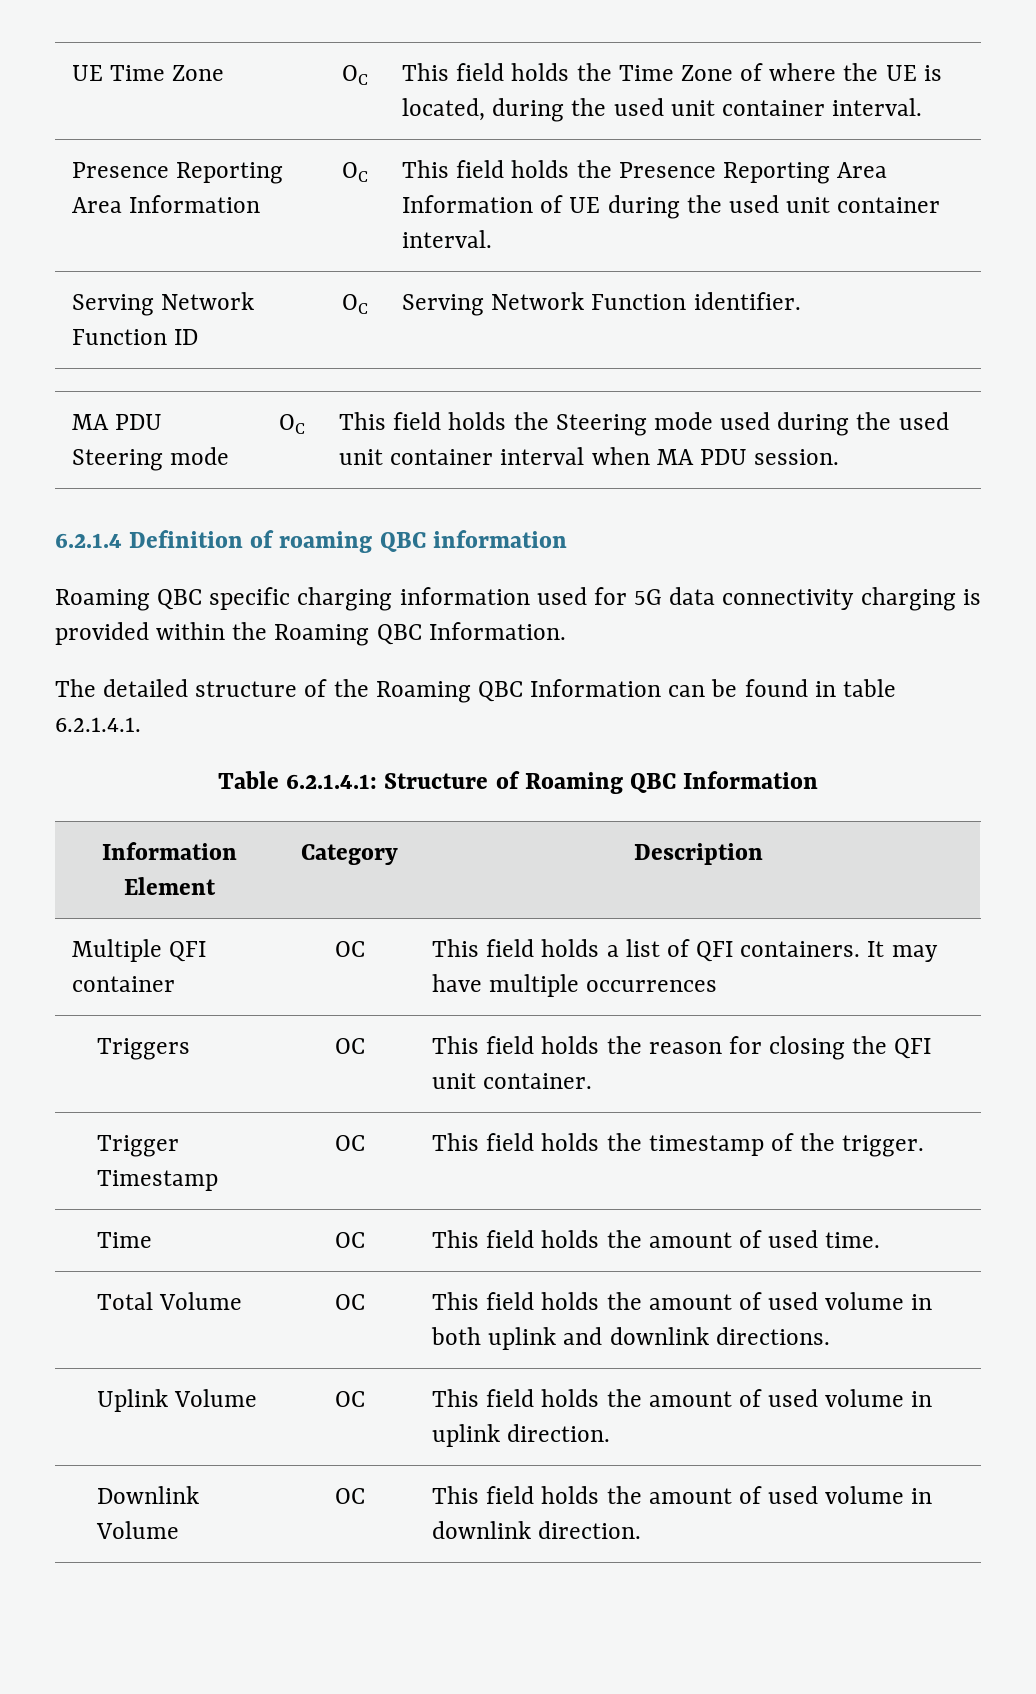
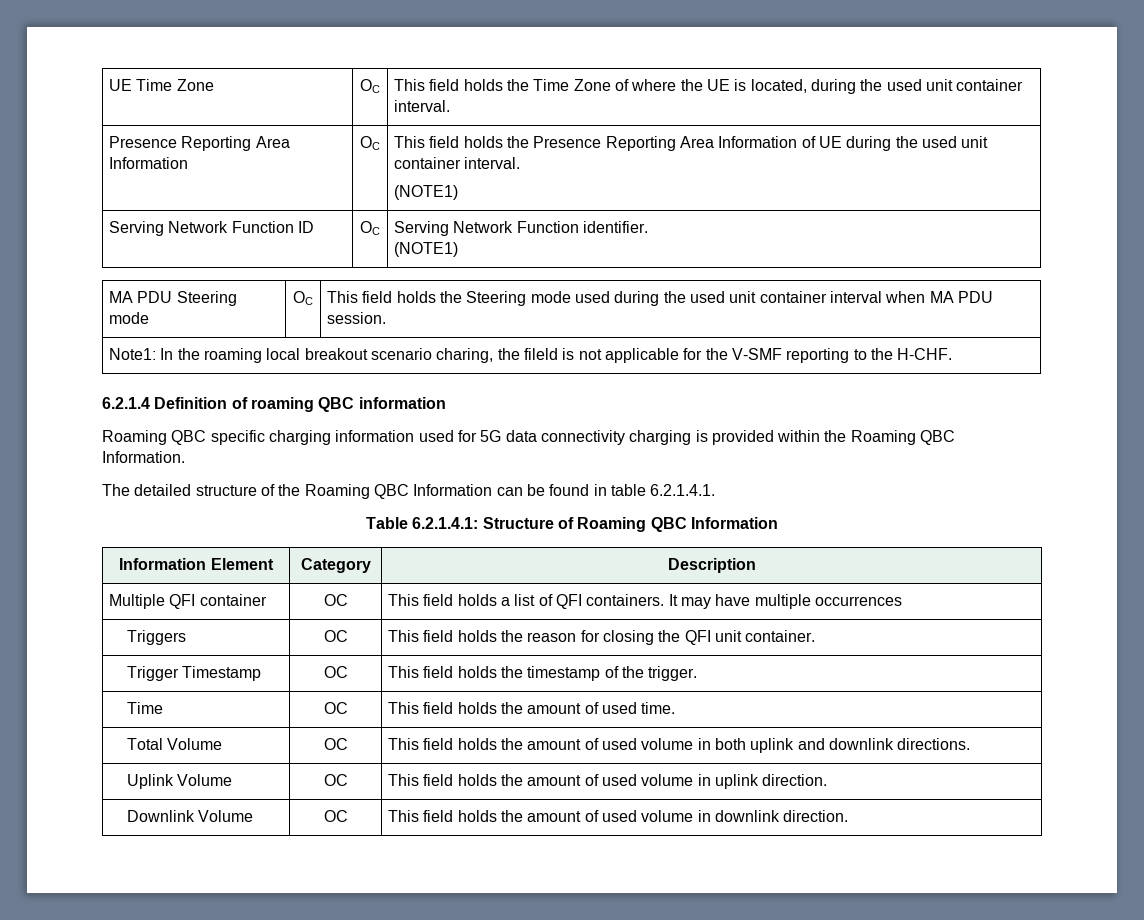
  Presence Reporting Area Information | OC | This field holds the Presence Reporting Area Information of UE during the used unit container interval.
+ (NOTE1)
  Serving Network Function ID | OC | Serving Network Function identifier.
+ (NOTE1)
+ Note1: In the roaming local breakout scenario charing, the fileld is not applicable for the V-SMF reporting to the H-CHF.

